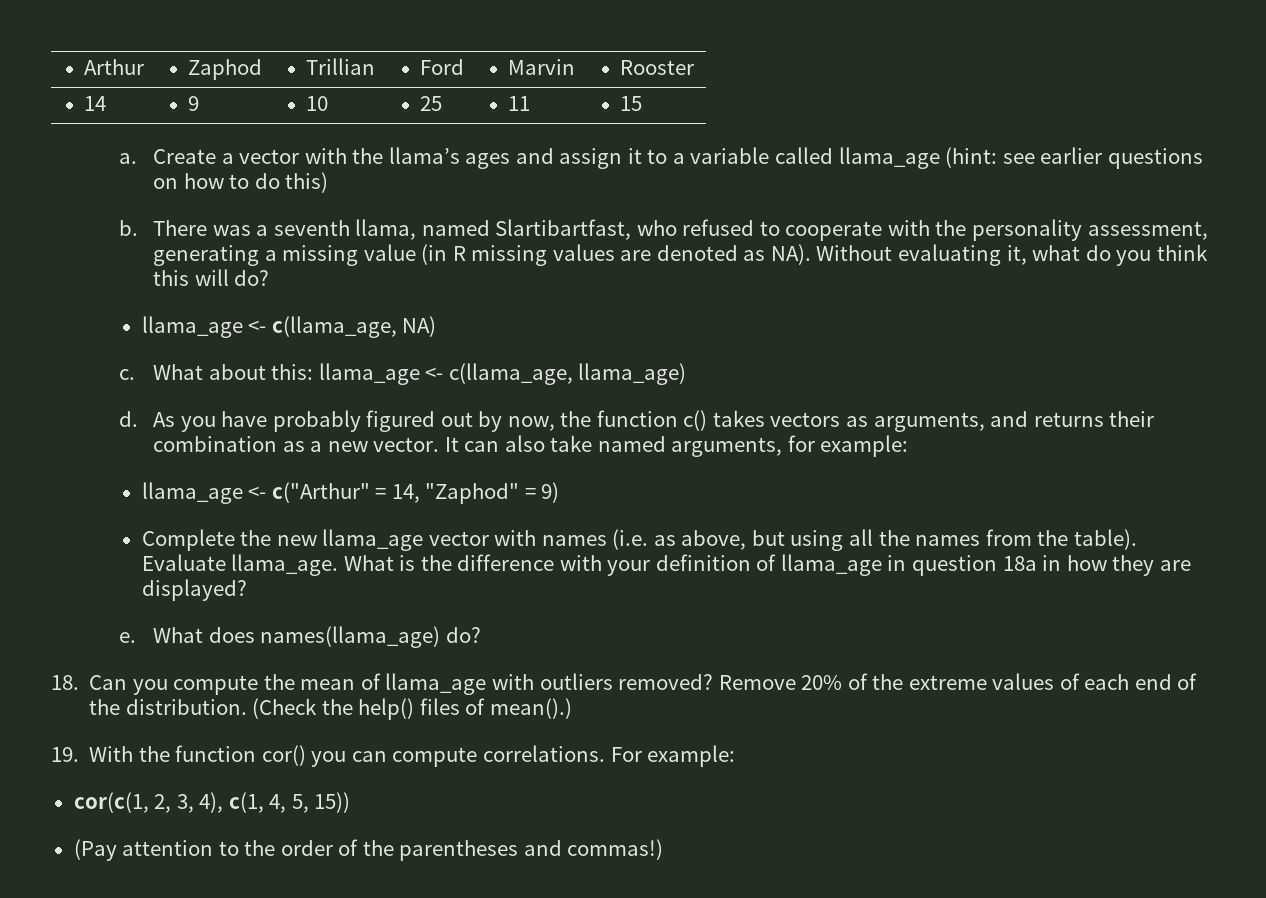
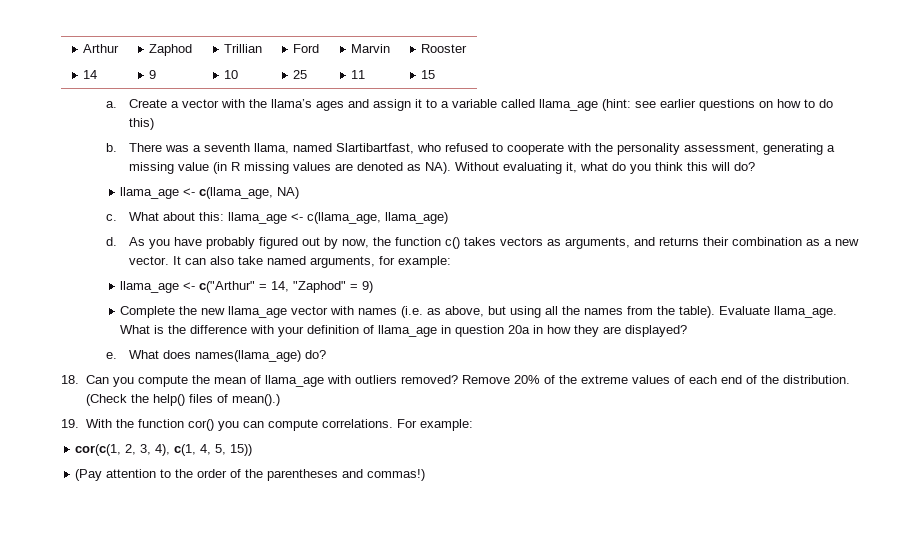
- What is the difference with your definition of llama_age in question 18a in how they are displayed?
+ What is the difference with your definition of llama_age in question 20a in how they are displayed?

